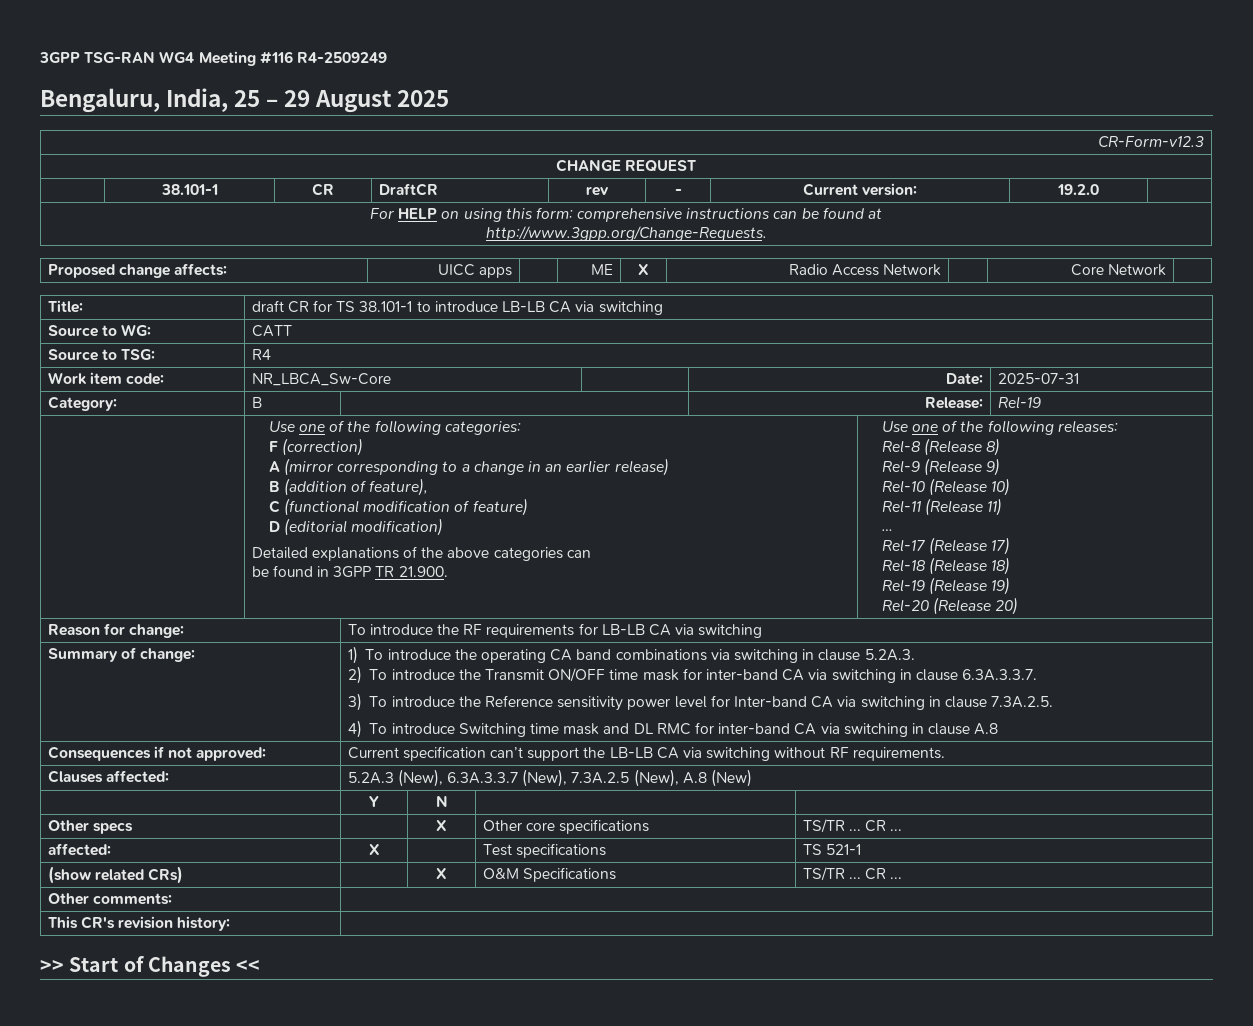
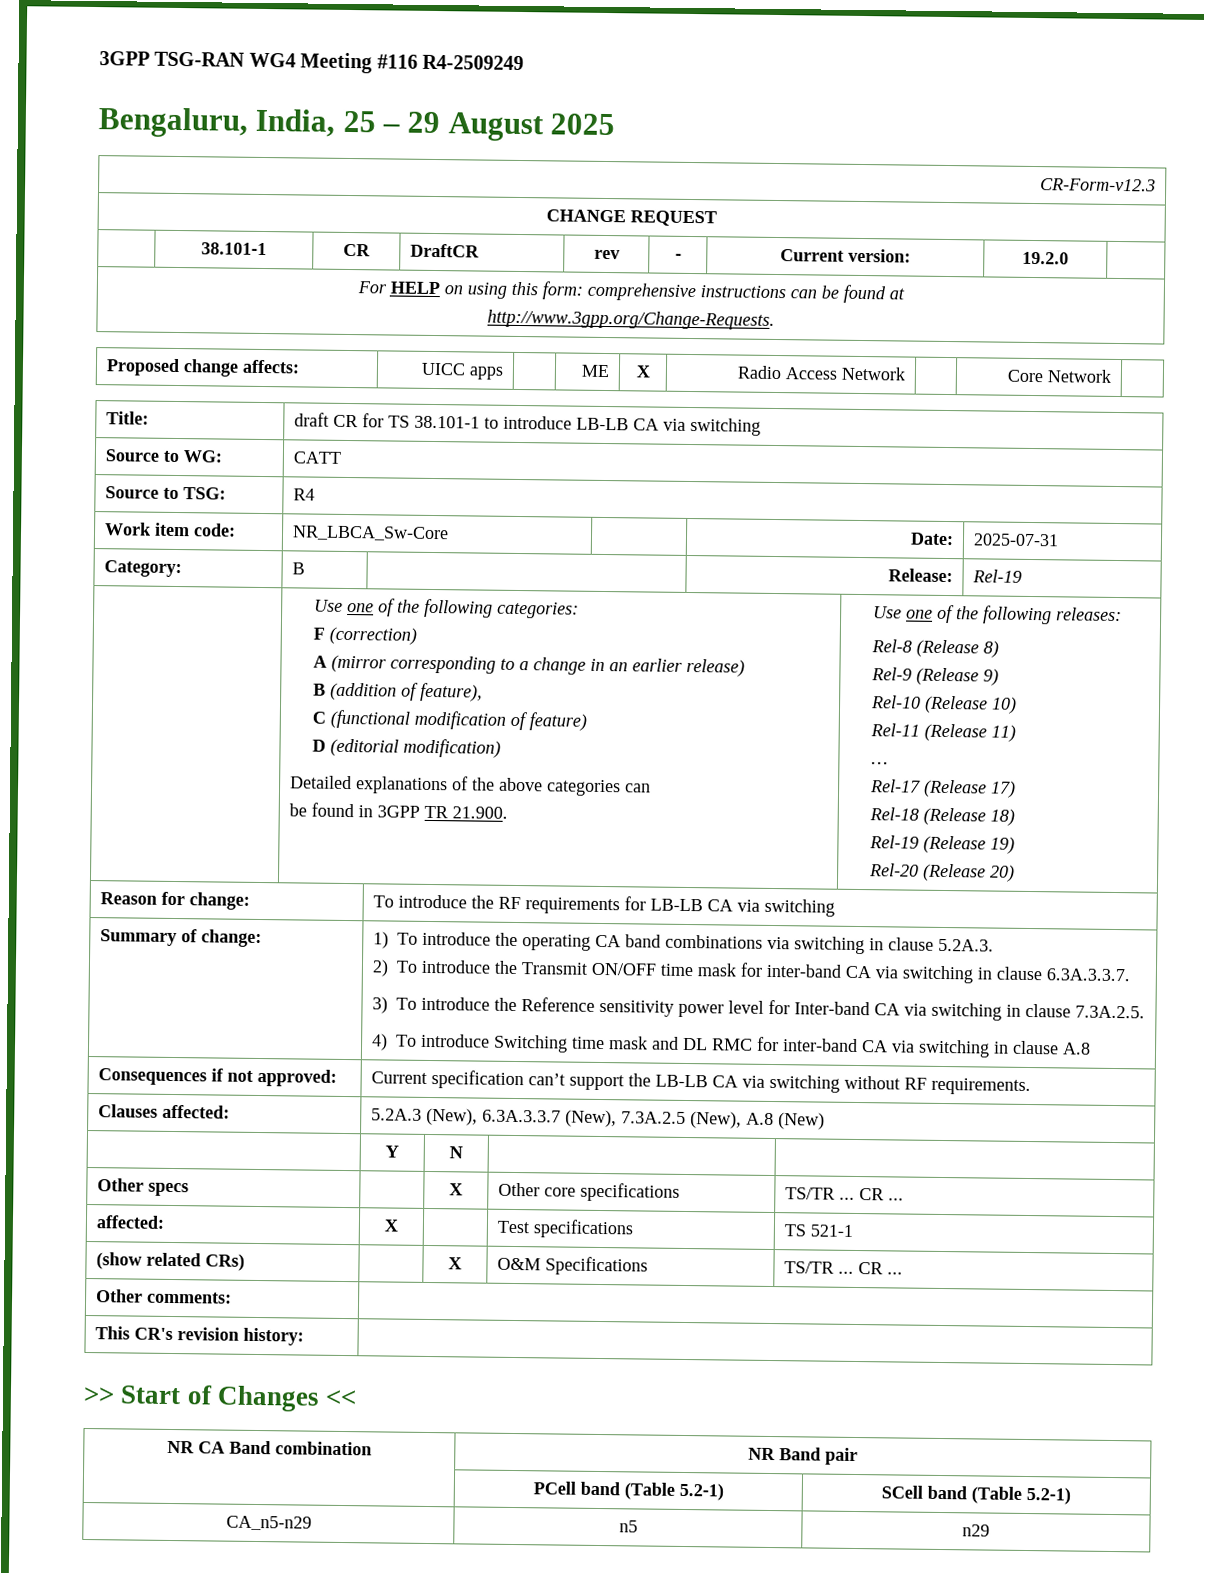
+ NR CA Band combination | NR Band pair
+ | PCell band (Table 5.2-1) | SCell band (Table 5.2-1)
+ CA_n5-n29 | n5 | n29

